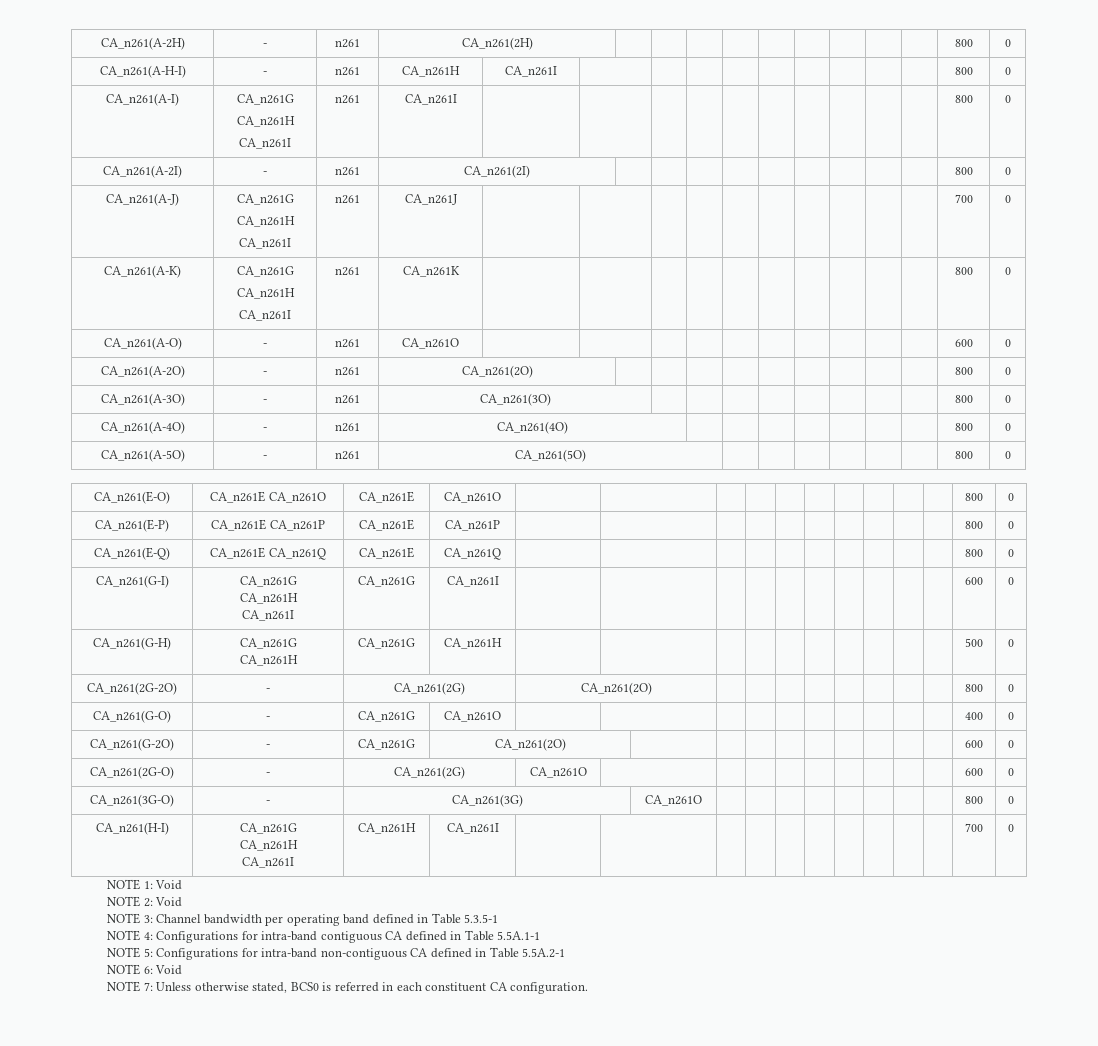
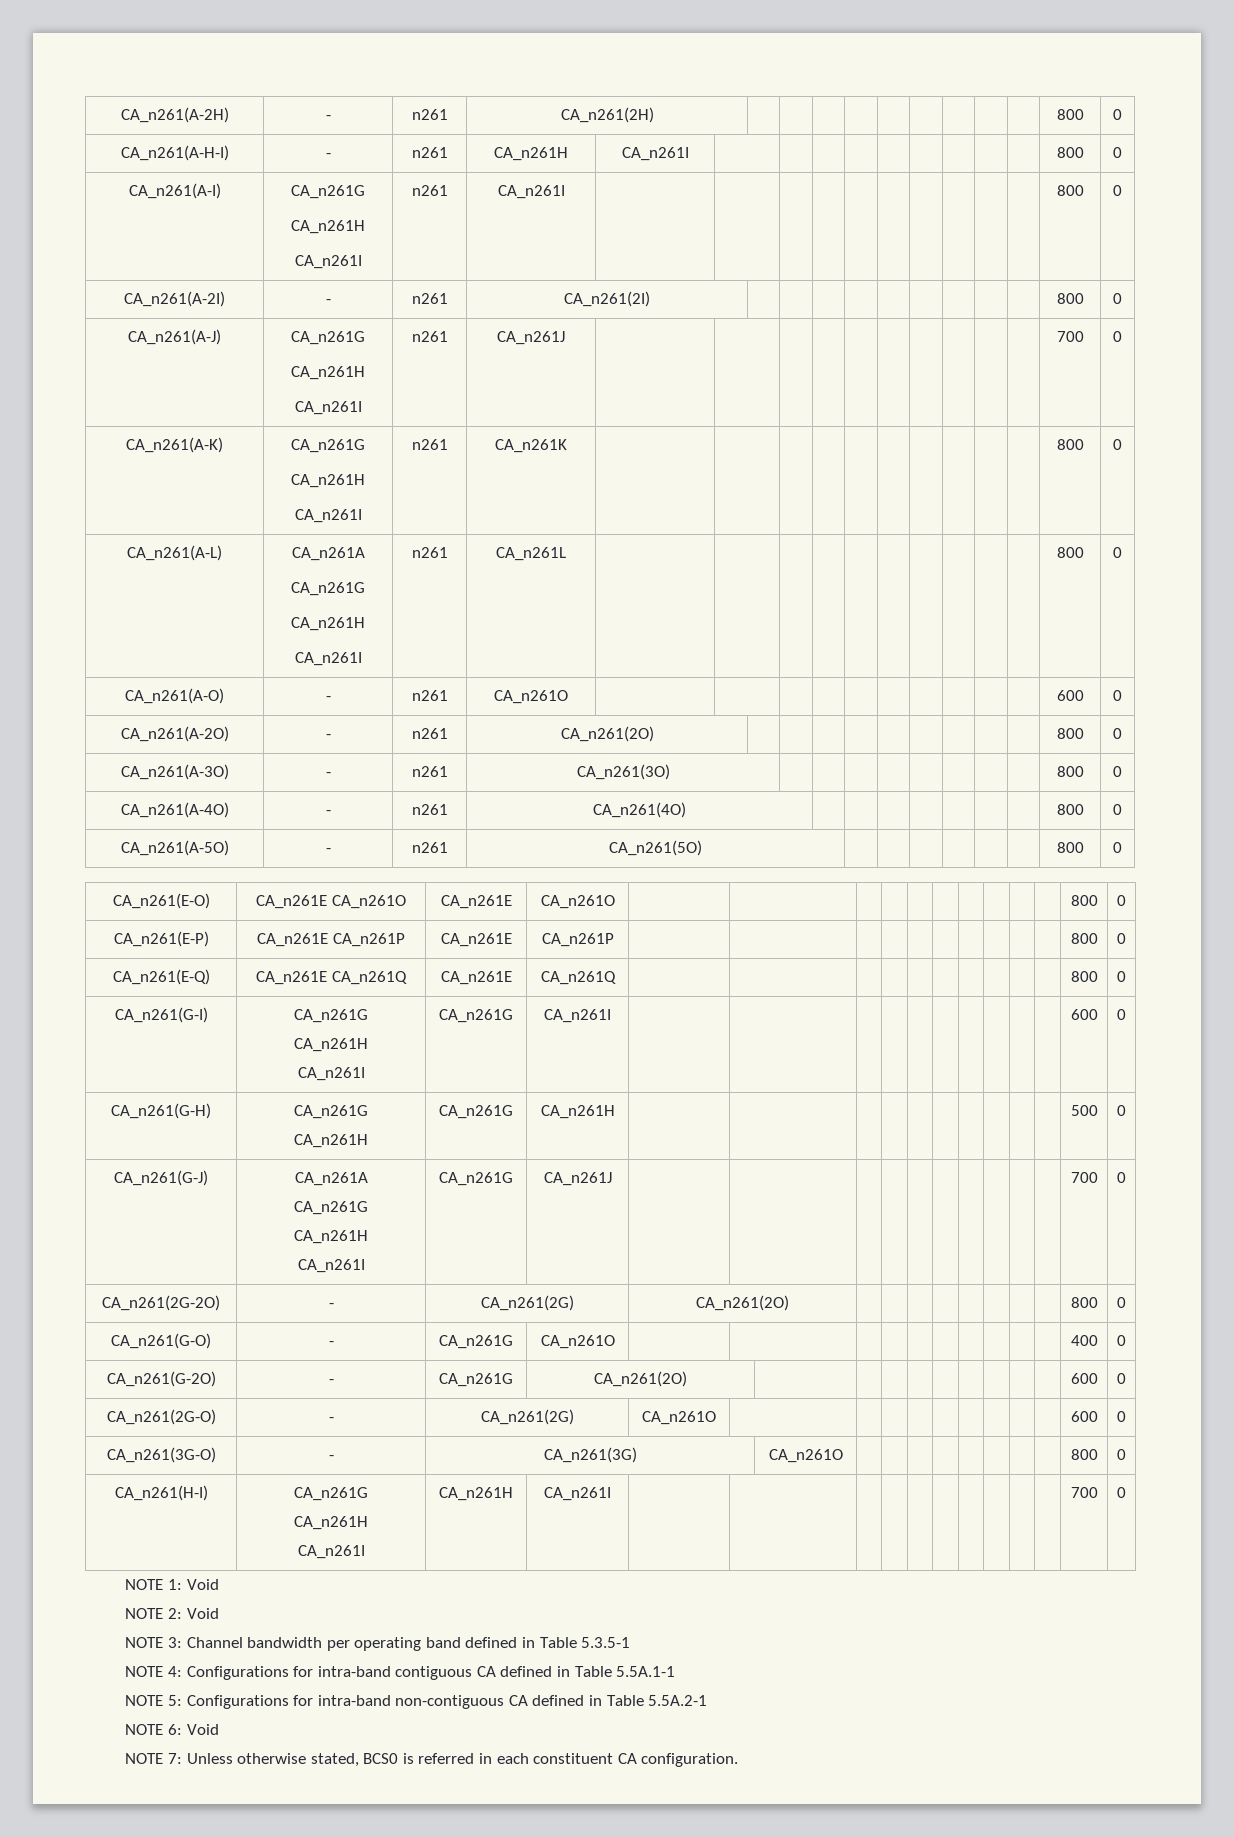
+ CA_n261(A-L) | CA_n261A
+ CA_n261G
+ CA_n261H
+ CA_n261I | n261 | CA_n261L | | | | | | | | | | | 800 | 0
+ CA_n261(G-J) | CA_n261A
+ CA_n261G
+ CA_n261H
+ CA_n261I | CA_n261G | CA_n261J | | | | | | | | | | | 700 | 0

